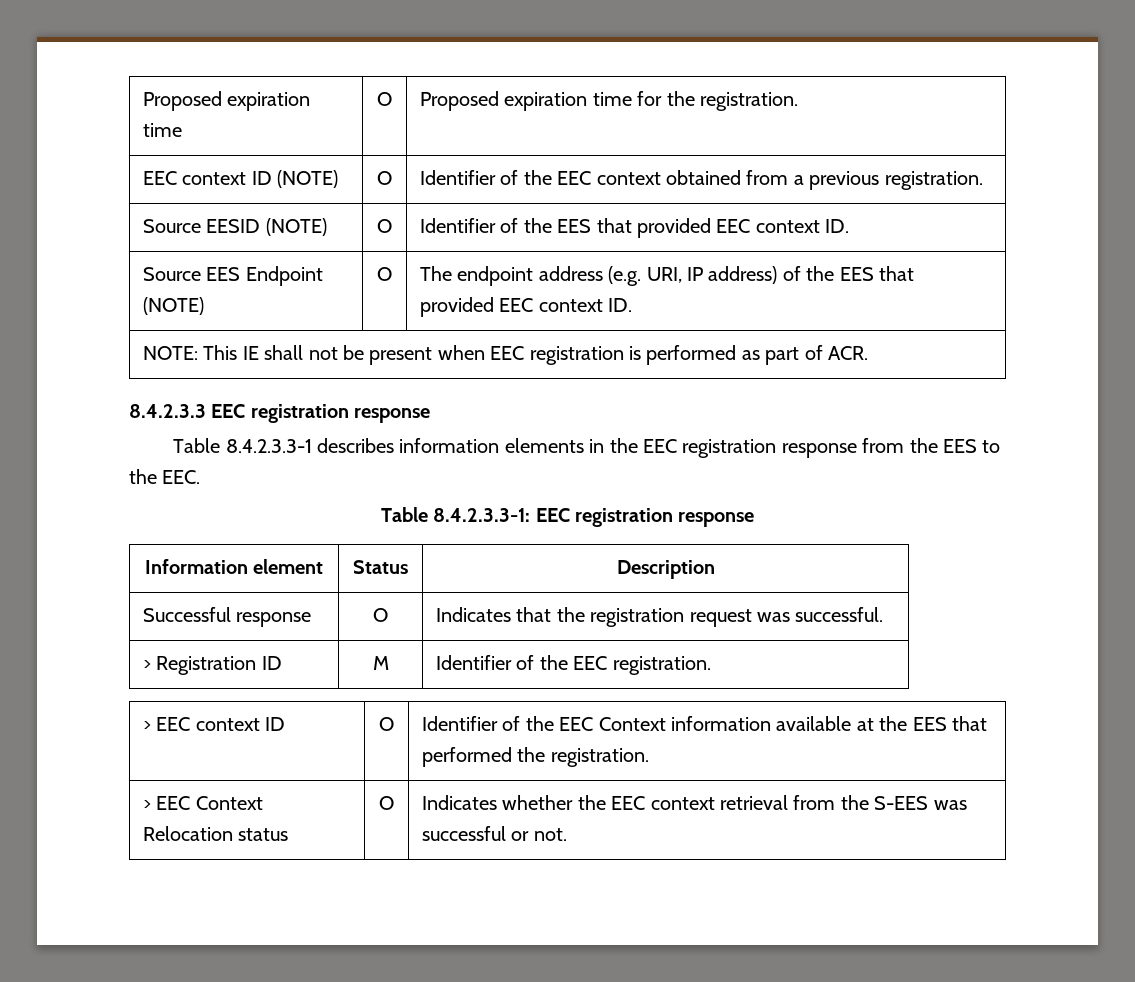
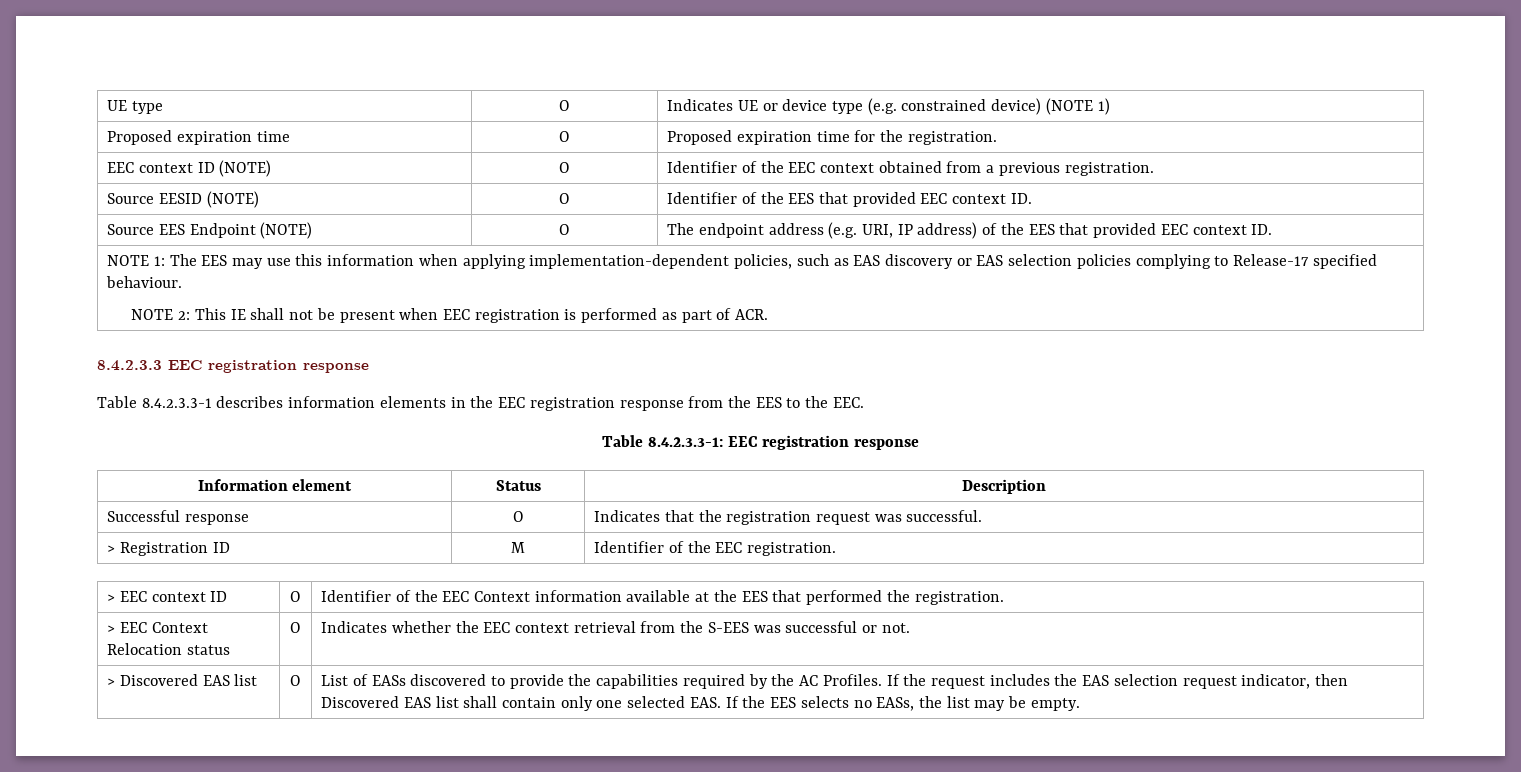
+ UE type | O | Indicates UE or device type (e.g. constrained device) (NOTE 1)
- NOTE: This IE shall not be present when EEC registration is performed as part of ACR.
+ NOTE 1: The EES may use this information when applying implementation-dependent policies, such as EAS discovery or EAS selection policies complying to Release-17 specified behaviour.
+ NOTE 2: This IE shall not be present when EEC registration is performed as part of ACR.
+ > Discovered EAS list | O | List of EASs discovered to provide the capabilities required by the AC Profiles. If the request includes the EAS selection request indicator, then Discovered EAS list shall contain only one selected EAS. If the EES selects no EASs, the list may be empty.

